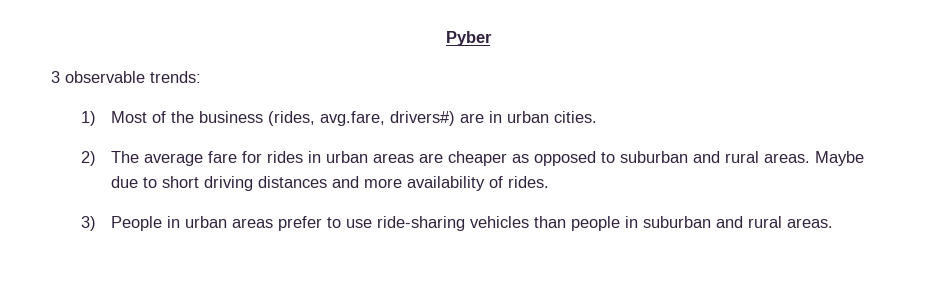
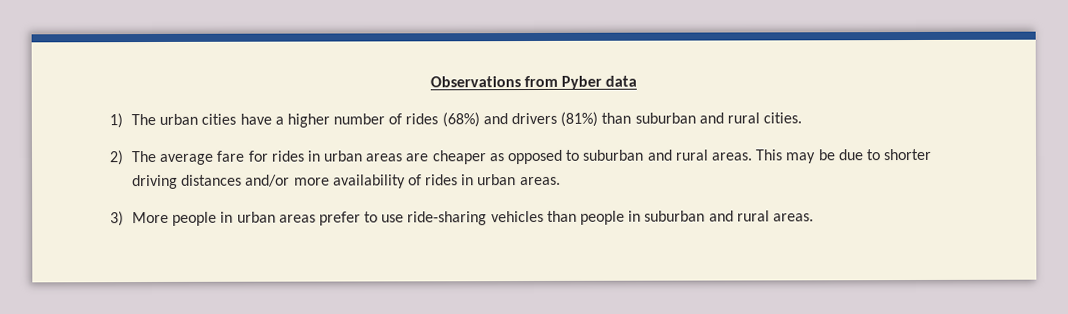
- Pyber
- 3 observable trends:
- 1) Most of the business (rides, avg.fare, drivers#) are in urban cities.
+ Observations from Pyber data
+ 1) The urban cities have a higher number of rides (68%) and drivers (81%) than suburban and rural cities.
- Maybe due to short driving distances and more availability of rides.
+ This may be due to shorter driving distances and/or more availability of rides in urban areas.
- 3) People in urban areas prefer to use ride-sharing vehicles than people in suburban and rural areas.
+ 3) More people in urban areas prefer to use ride-sharing vehicles than people in suburban and rural areas.

